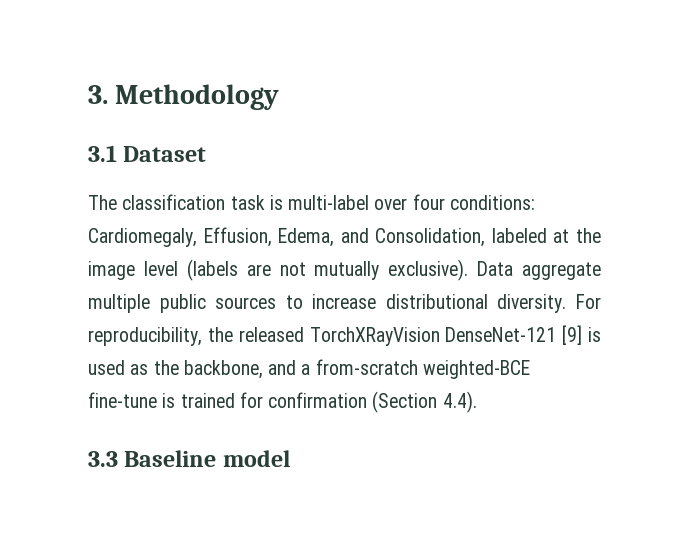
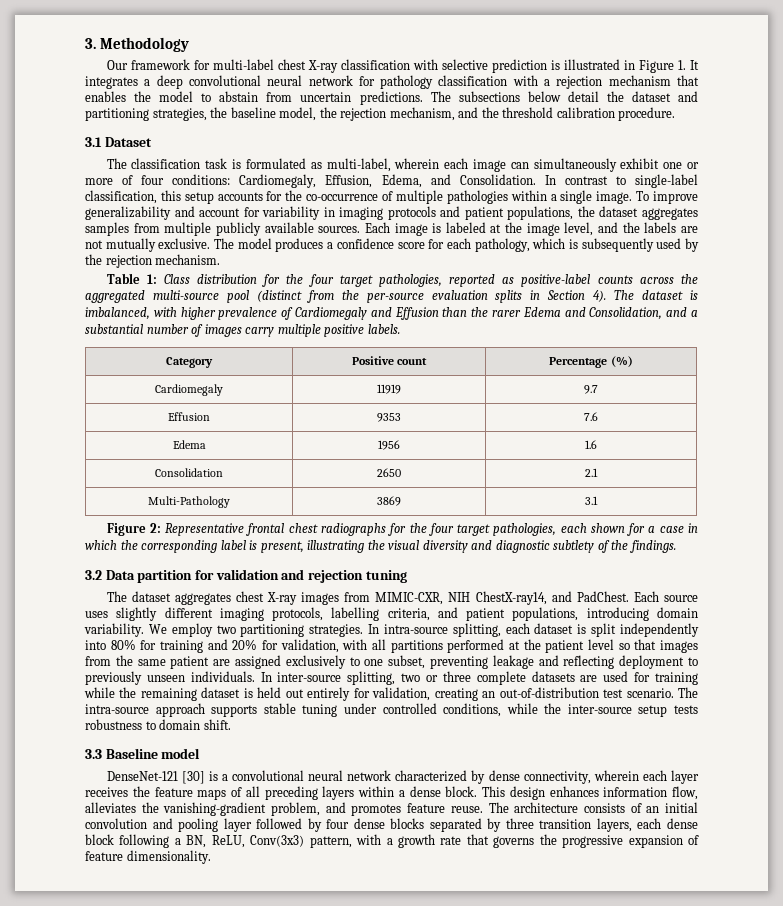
+ Our framework for multi-label chest X-ray classification with selective prediction is illustrated in Figure 1. It integrates a deep convolutional neural network for pathology classification with a rejection mechanism that enables the model to abstain from uncertain predictions. The subsections below detail the dataset and partitioning strategies, the baseline model, the rejection mechanism, and the threshold calibration procedure.
- The classification task is multi-label over four conditions: Cardiomegaly, Effusion, Edema, and Consolidation, labeled at the image level (labels are not mutually exclusive). Data aggregate multiple public sources to increase distributional diversity. For reproducibility, the released TorchXRayVision DenseNet-121 [9] is used as the backbone, and a from-scratch weighted-BCE fine-tune is trained for confirmation (Section 4.4).
+ The classification task is formulated as multi-label, wherein each image can simultaneously exhibit one or more of four conditions: Cardiomegaly, Effusion, Edema, and Consolidation. In contrast to single-label classification, this setup accounts for the co-occurrence of multiple pathologies within a single image. To improve generalizability and account for variability in imaging protocols and patient populations, the dataset aggregates samples from multiple publicly available sources. Each image is labeled at the image level, and the labels are not mutually exclusive. The model produces a confidence score for each pathology, which is subsequently used by the rejection mechanism.
+ Table 1: Class distribution for the four target pathologies, reported as positive-label counts across the aggregated multi-source pool (distinct from the per-source evaluation splits in Section 4). The dataset is imbalanced, with higher prevalence of Cardiomegaly and Effusion than the rarer Edema and Consolidation, and a substantial number of images carry multiple positive labels.
+ Category | Positive count | Percentage (%)
+ Cardiomegaly | 11919 | 9.7
+ Effusion | 9353 | 7.6
+ Edema | 1956 | 1.6
+ Consolidation | 2650 | 2.1
+ Multi-Pathology | 3869 | 3.1
+ Figure 2: Representative frontal chest radiographs for the four target pathologies, each shown for a case in which the corresponding label is present, illustrating the visual diversity and diagnostic subtlety of the findings.
+ 3.2 Data partition for validation and rejection tuning
+ The dataset aggregates chest X-ray images from MIMIC-CXR, NIH ChestX-ray14, and PadChest. Each source uses slightly different imaging protocols, labelling criteria, and patient populations, introducing domain variability. We employ two partitioning strategies. In intra-source splitting, each dataset is split independently into 80% for training and 20% for validation, with all partitions performed at the patient level so that images from the same patient are assigned exclusively to one subset, preventing leakage and reflecting deployment to previously unseen individuals. In inter-source splitting, two or three complete datasets are used for training while the remaining dataset is held out entirely for validation, creating an out-of-distribution test scenario. The intra-source approach supports stable tuning under controlled conditions, while the inter-source setup tests robustness to domain shift.
  3.3 Baseline model
+ DenseNet-121 [30] is a convolutional neural network characterized by dense connectivity, wherein each layer receives the feature maps of all preceding layers within a dense block. This design enhances information flow, alleviates the vanishing-gradient problem, and promotes feature reuse. The architecture consists of an initial convolution and pooling layer followed by four dense blocks separated by three transition layers, each dense block following a BN, ReLU, Conv(3x3) pattern, with a growth rate that governs the progressive expansion of feature dimensionality.

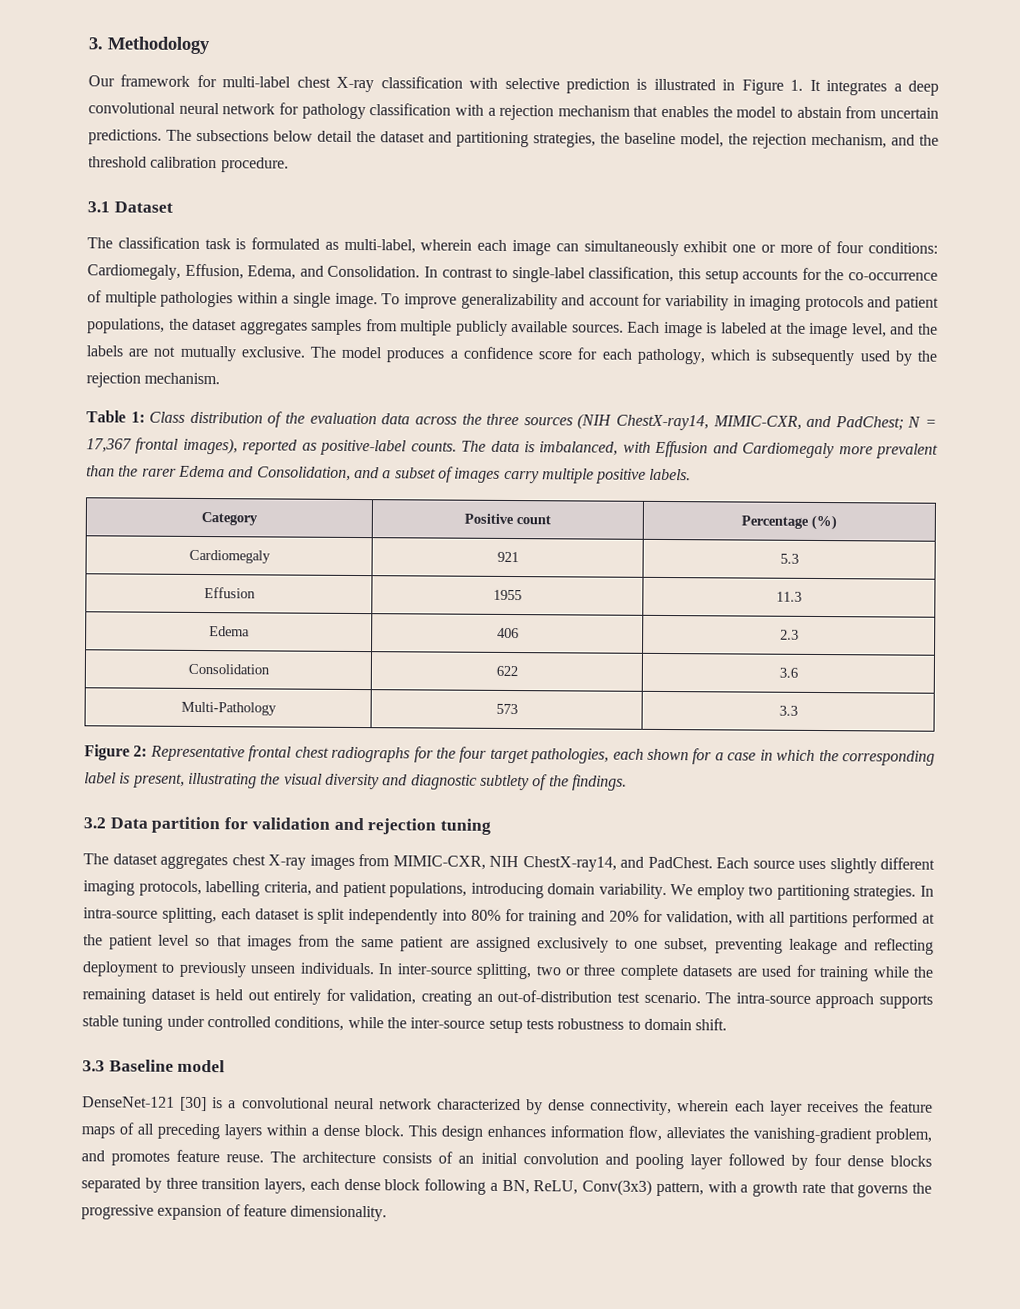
- Table 1: Class distribution for the four target pathologies, reported as positive-label counts across the aggregated multi-source pool (distinct from the per-source evaluation splits in Section 4). The dataset is imbalanced, with higher prevalence of Cardiomegaly and Effusion than the rarer Edema and Consolidation, and a substantial number of images carry multiple positive labels.
+ Table 1: Class distribution of the evaluation data across the three sources (NIH ChestX-ray14, MIMIC-CXR, and PadChest; N = 17,367 frontal images), reported as positive-label counts. The data is imbalanced, with Effusion and Cardiomegaly more prevalent than the rarer Edema and Consolidation, and a subset of images carry multiple positive labels.
- Cardiomegaly | 11919 | 9.7
+ Cardiomegaly | 921 | 5.3
- Effusion | 9353 | 7.6
+ Effusion | 1955 | 11.3
- Edema | 1956 | 1.6
+ Edema | 406 | 2.3
- Consolidation | 2650 | 2.1
+ Consolidation | 622 | 3.6
- Multi-Pathology | 3869 | 3.1
+ Multi-Pathology | 573 | 3.3

